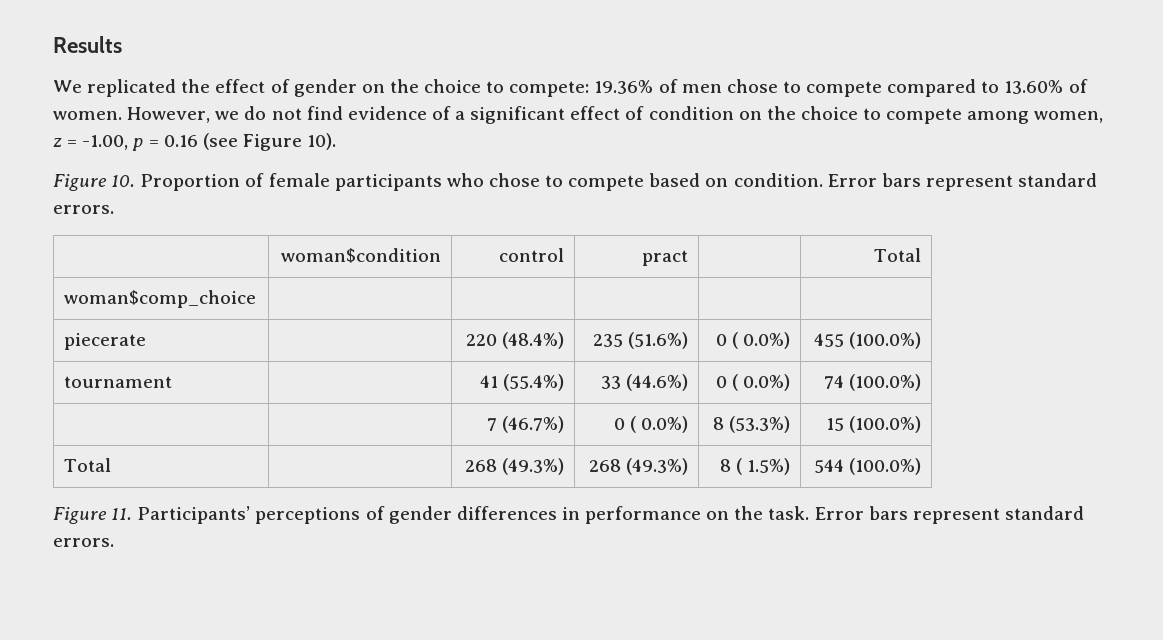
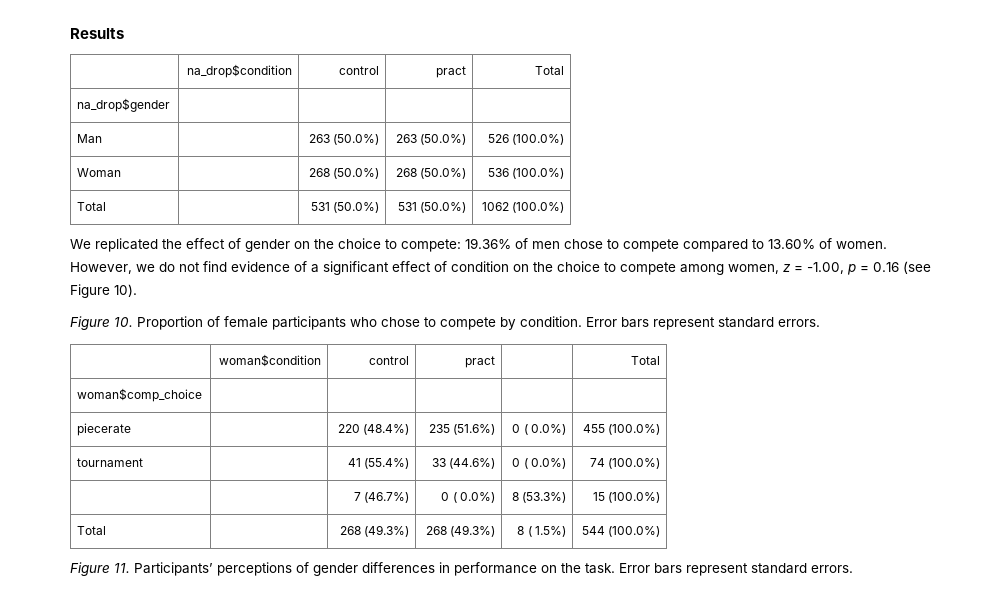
+ | na_drop$condition | control | pract | Total
+ na_drop$gender | | | |
+ Man | | 263 (50.0%) | 263 (50.0%) | 526 (100.0%)
+ Woman | | 268 (50.0%) | 268 (50.0%) | 536 (100.0%)
+ Total | | 531 (50.0%) | 531 (50.0%) | 1062 (100.0%)
- Figure 10. Proportion of female participants who chose to compete based on condition.
+ Figure 10. Proportion of female participants who chose to compete by condition.

